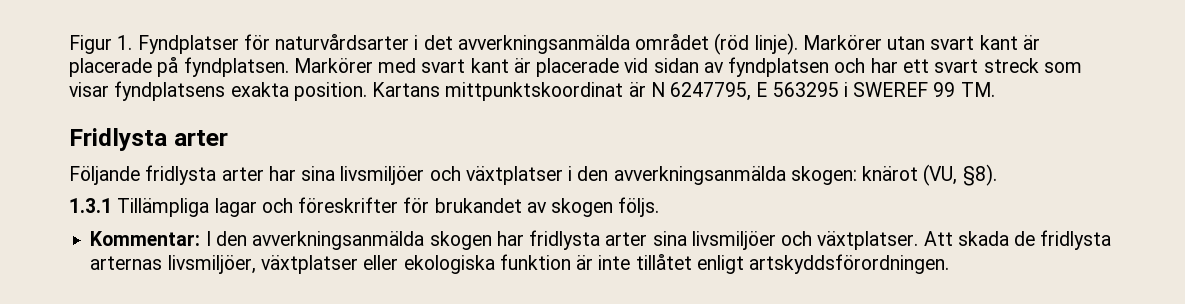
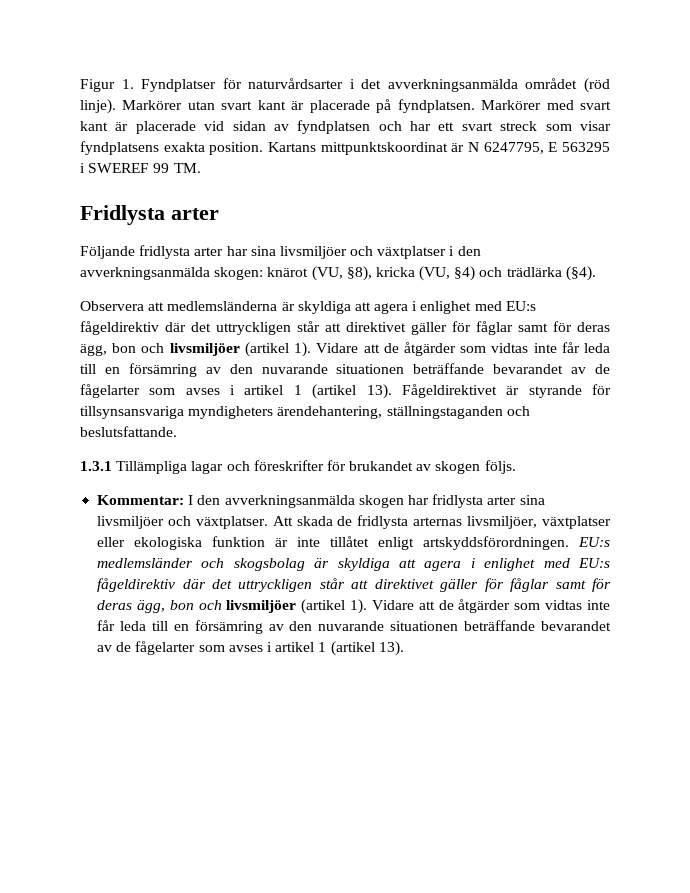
- Följande fridlysta arter har sina livsmiljöer och växtplatser i den avverkningsanmälda skogen: knärot (VU, §8).
+ Följande fridlysta arter har sina livsmiljöer och växtplatser i den avverkningsanmälda skogen: knärot (VU, §8), kricka (VU, §4) och trädlärka (§4).
+ Observera att medlemsländerna är skyldiga att agera i enlighet med EU:s fågeldirektiv där det uttryckligen står att direktivet gäller för fåglar samt för deras ägg, bon och livsmiljöer (artikel 1). Vidare att de åtgärder som vidtas inte får leda till en försämring av den nuvarande situationen beträffande bevarandet av de fågelarter som avses i artikel 1 (artikel 13). Fågeldirektivet är styrande för tillsynsansvariga myndigheters ärendehantering, ställningstaganden och beslutsfattande.
+ EU:s medlemsländer och skogsbolag är skyldiga att agera i enlighet med EU:s fågeldirektiv där det uttryckligen står att direktivet gäller för fåglar samt för deras ägg, bon och livsmiljöer (artikel 1). Vidare att de åtgärder som vidtas inte får leda till en försämring av den nuvarande situationen beträffande bevarandet av de fågelarter som avses i artikel 1 (artikel 13).

